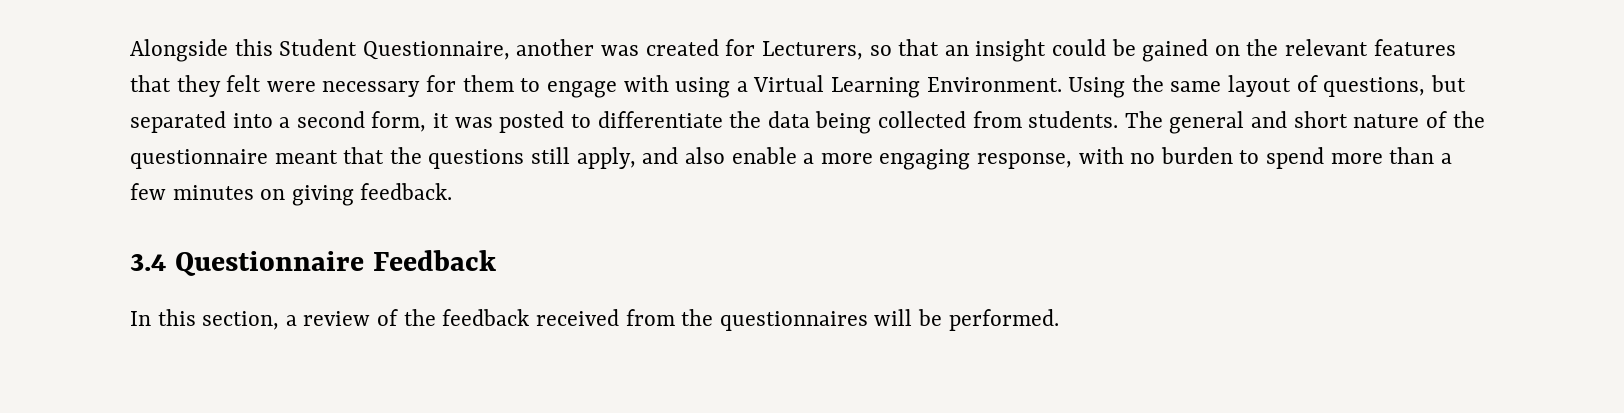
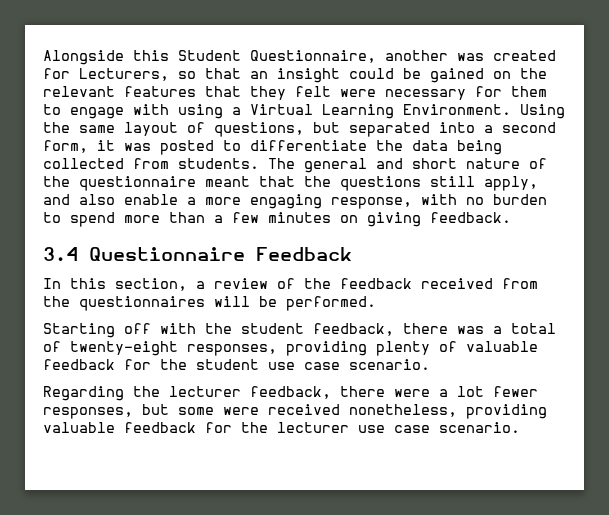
+ Starting off with the student feedback, there was a total of twenty-eight responses, providing plenty of valuable feedback for the student use case scenario.
+ Regarding the lecturer feedback, there were a lot fewer responses, but some were received nonetheless, providing valuable feedback for the lecturer use case scenario.

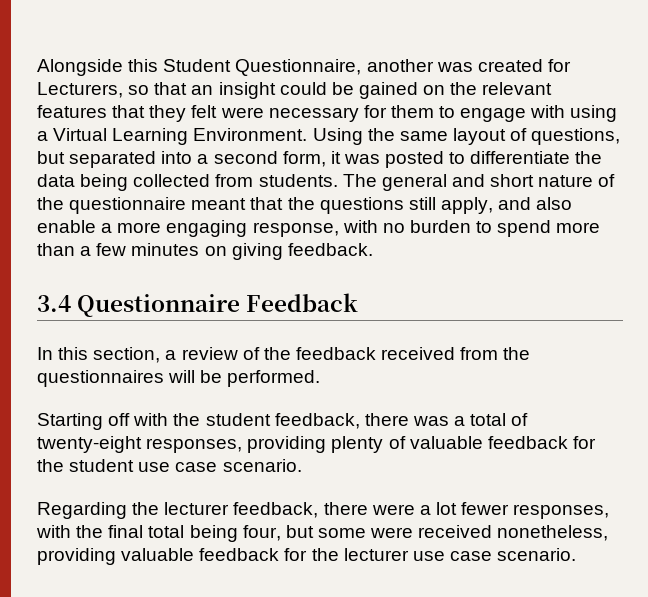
- Regarding the lecturer feedback, there were a lot fewer responses, but some were received nonetheless, providing valuable feedback for the lecturer use case scenario.
+ Regarding the lecturer feedback, there were a lot fewer responses, with the final total being four, but some were received nonetheless, providing valuable feedback for the lecturer use case scenario.

